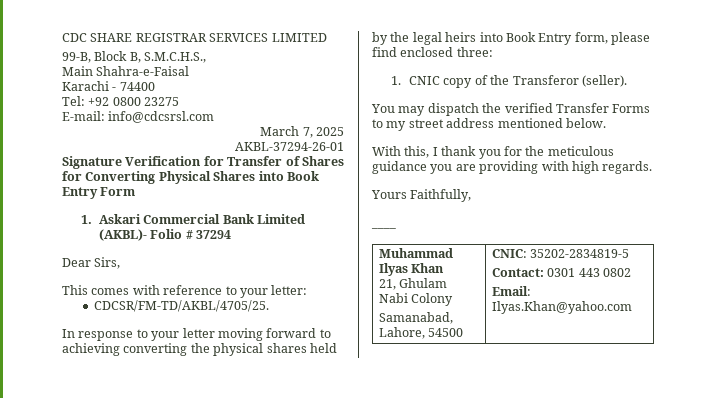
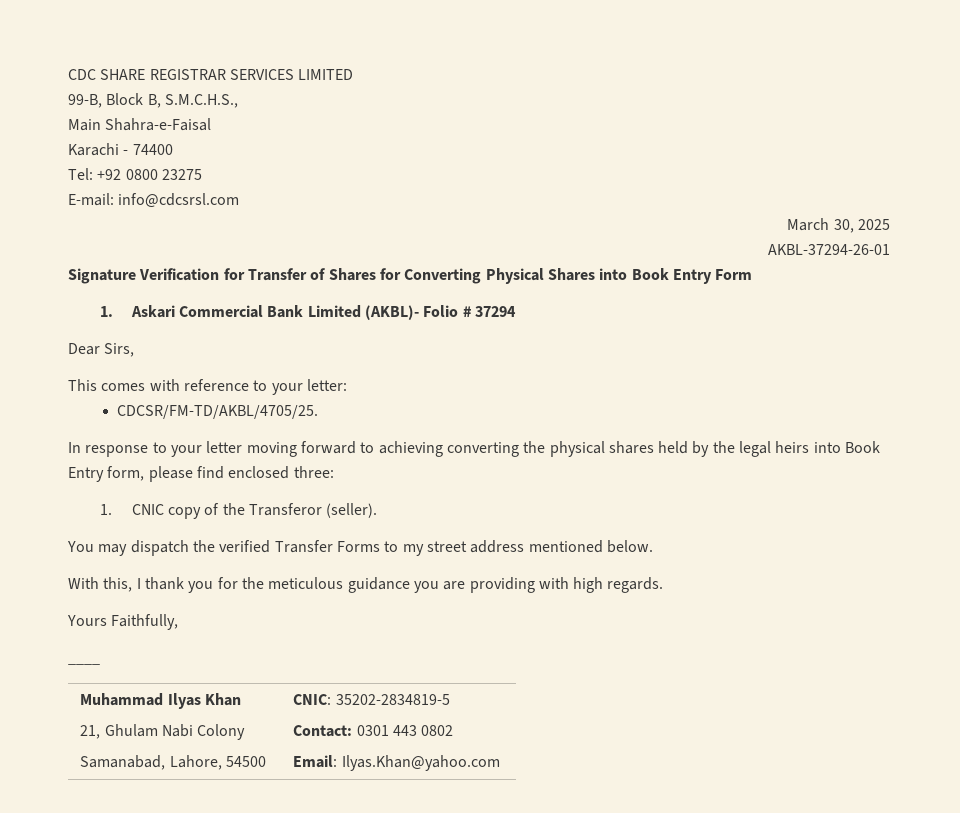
- March 7, 2025
+ March 30, 2025

